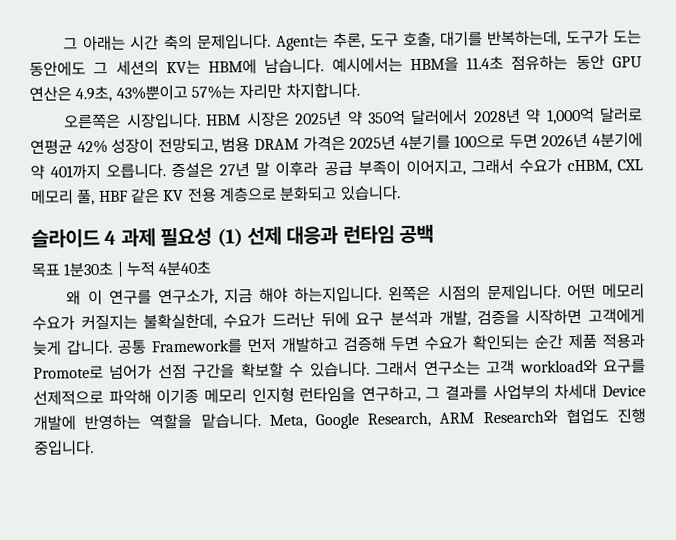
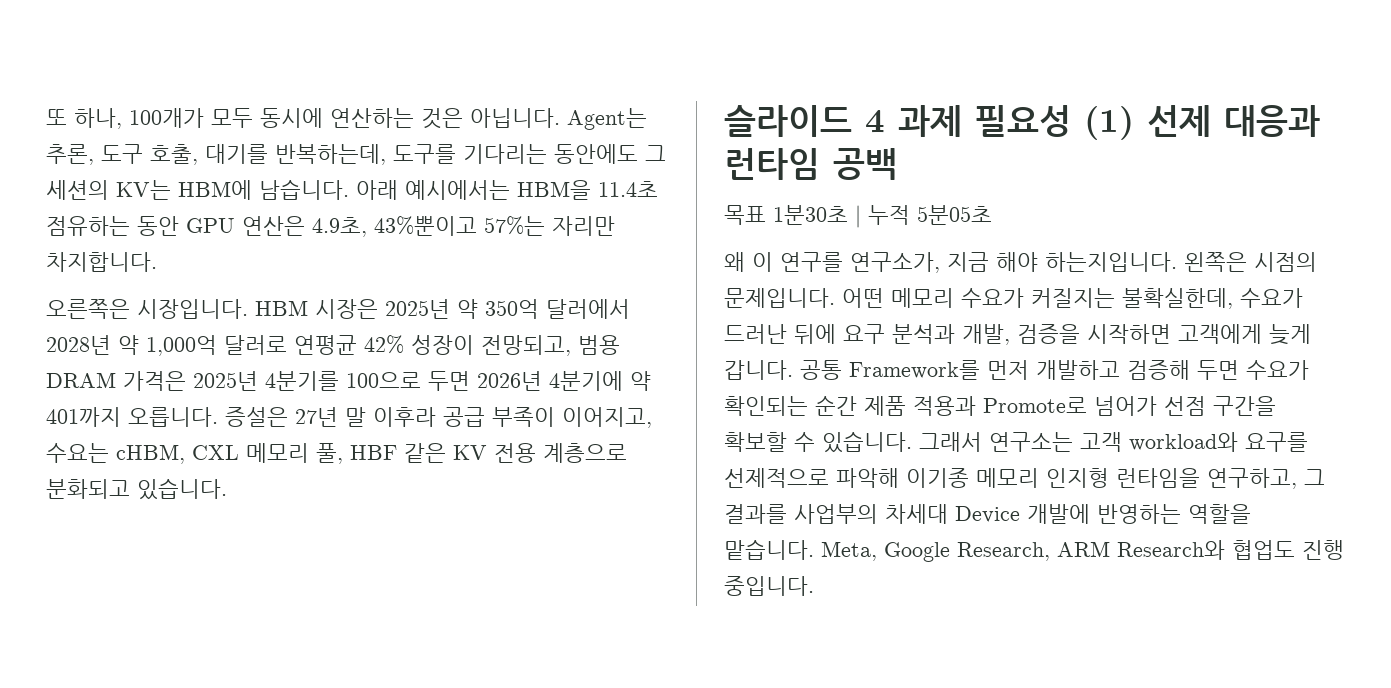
- 그 아래는 시간 축의 문제입니다.
+ 또 하나, 100개가 모두 동시에 연산하는 것은 아닙니다.
- Agent는 추론, 도구 호출, 대기를 반복하는데, 도구가 도는 동안에도 그 세션의 KV는 HBM에 남습니다.
+ Agent는 추론, 도구 호출, 대기를 반복하는데, 도구를 기다리는 동안에도 그 세션의 KV는 HBM에 남습니다.
- 예시에서는 HBM을 11.4초 점유하는 동안 GPU 연산은 4.9초, 43%뿐이고 57%는 자리만 차지합니다.
+ 아래 예시에서는 HBM을 11.4초 점유하는 동안 GPU 연산은 4.9초, 43%뿐이고 57%는 자리만 차지합니다.
- 증설은 27년 말 이후라 공급 부족이 이어지고, 그래서 수요가 cHBM, CXL 메모리 풀, HBF 같은 KV 전용 계층으로 분화되고 있습니다.
+ 증설은 27년 말 이후라 공급 부족이 이어지고, 수요는 cHBM, CXL 메모리 풀, HBF 같은 KV 전용 계층으로 분화되고 있습니다.
- 목표 1분30초 | 누적 4분40초
+ 목표 1분30초 | 누적 5분05초

